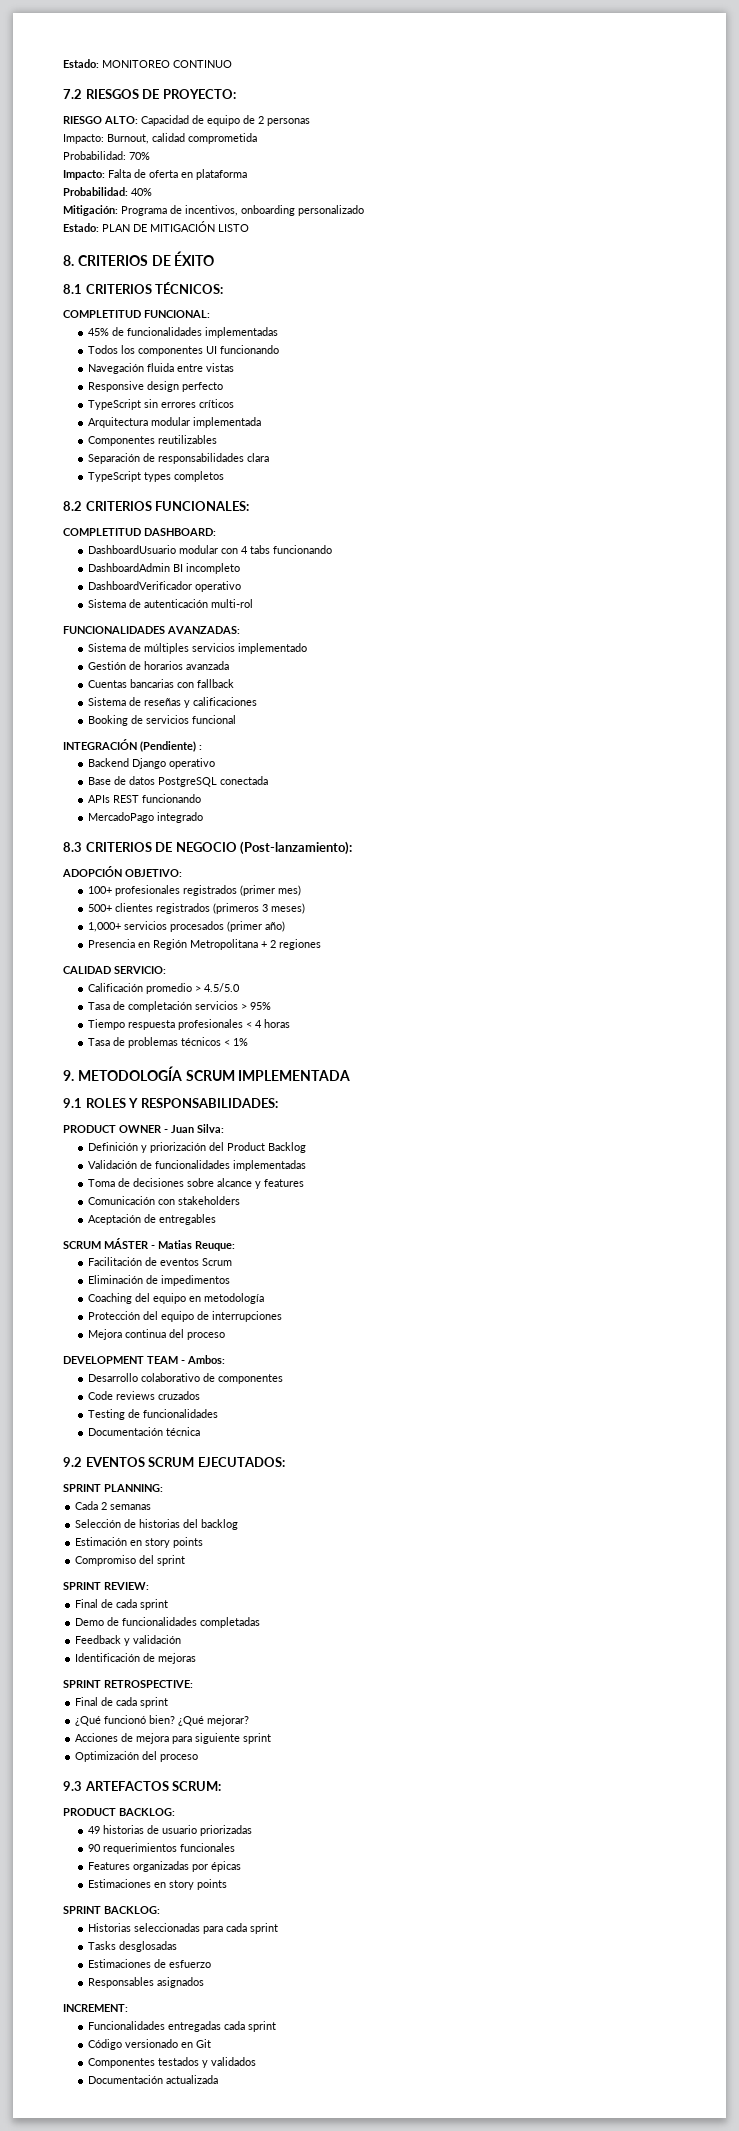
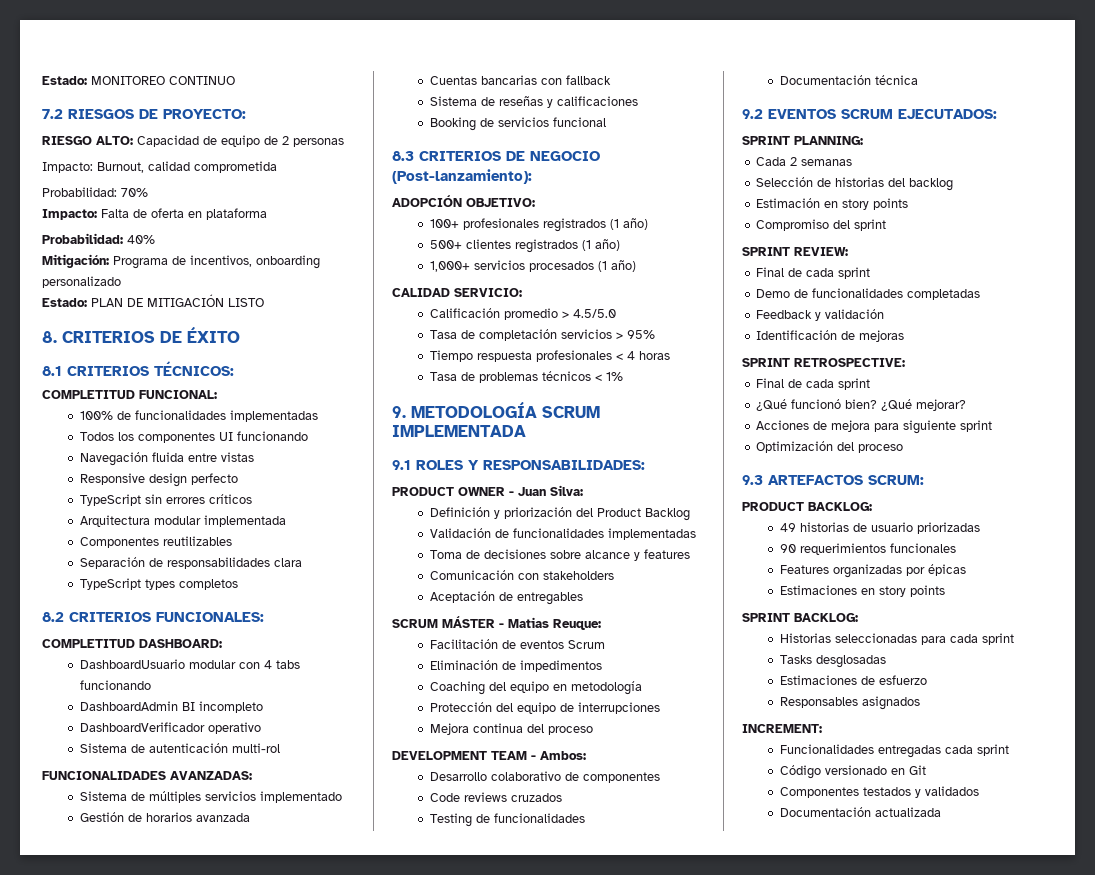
- 45% de funcionalidades implementadas
+ 100% de funcionalidades implementadas
- INTEGRACIÓN (Pendiente) :
- Backend Django operativo
- Base de datos PostgreSQL conectada
- APIs REST funcionando
- MercadoPago integrado
- 100+ profesionales registrados (primer mes)
+ 100+ profesionales registrados (1 año)
- 500+ clientes registrados (primeros 3 meses)
+ 500+ clientes registrados (1 año)
- 1,000+ servicios procesados (primer año)
- Presencia en Región Metropolitana + 2 regiones
+ 1,000+ servicios procesados (1 año)

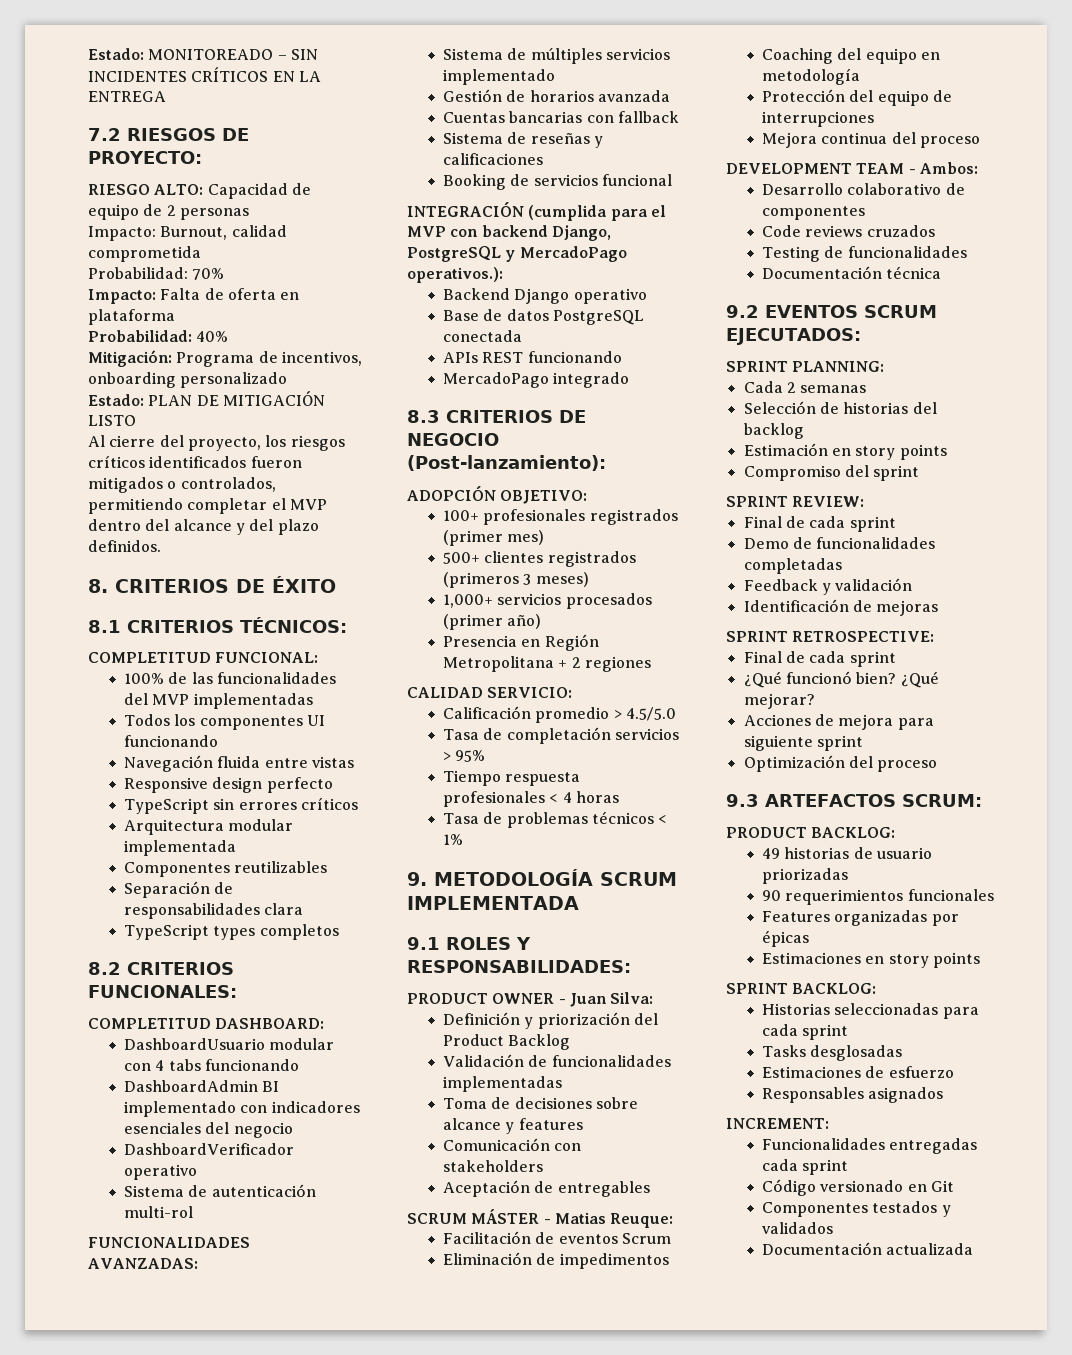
- Estado: MONITOREO CONTINUO
+ Estado: MONITOREADO – SIN INCIDENTES CRÍTICOS EN LA ENTREGA
+ Al cierre del proyecto, los riesgos críticos identificados fueron mitigados o controlados, permitiendo completar el MVP dentro del alcance y del plazo definidos.
- 100% de funcionalidades implementadas
+ 100% de las funcionalidades del MVP implementadas
- DashboardAdmin BI incompleto
+ DashboardAdmin BI implementado con indicadores esenciales del negocio
+ INTEGRACIÓN (cumplida para el MVP con backend Django, PostgreSQL y MercadoPago operativos.):
+ Backend Django operativo
+ Base de datos PostgreSQL conectada
+ APIs REST funcionando
+ MercadoPago integrado
- 100+ profesionales registrados (1 año)
+ 100+ profesionales registrados (primer mes)
- 500+ clientes registrados (1 año)
+ 500+ clientes registrados (primeros 3 meses)
- 1,000+ servicios procesados (1 año)
+ 1,000+ servicios procesados (primer año)
+ Presencia en Región Metropolitana + 2 regiones

